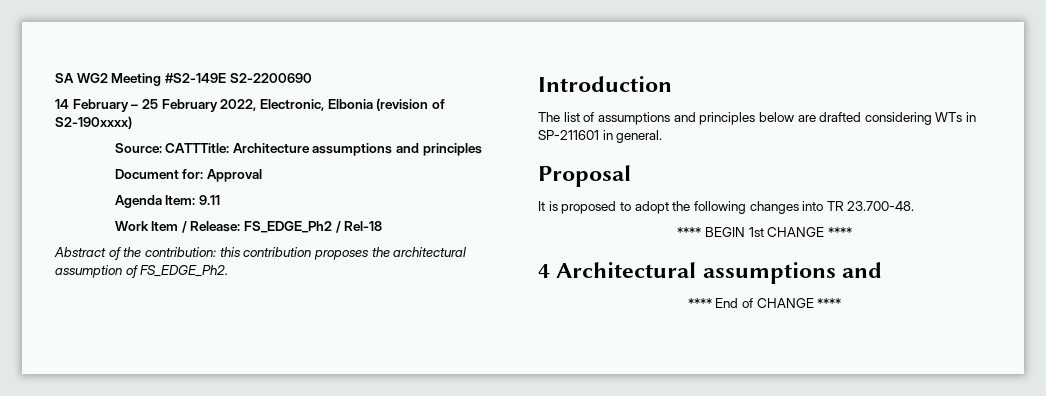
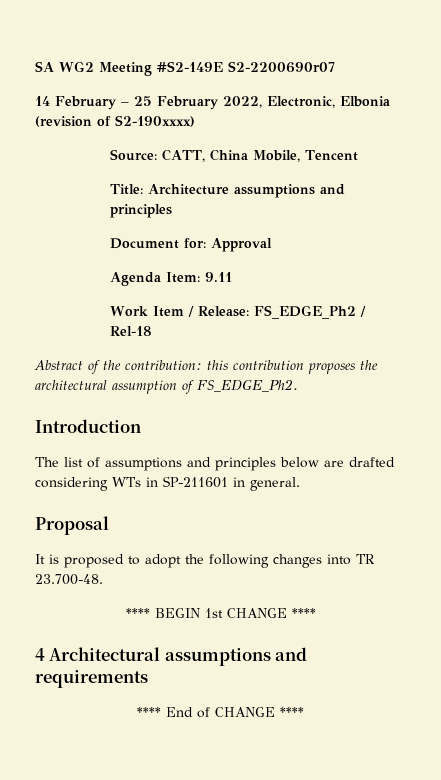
- SA WG2 Meeting #S2-149E S2-2200690
+ SA WG2 Meeting #S2-149E S2-2200690r07
- Source: CATTTitle: Architecture assumptions and principles
+ Source: CATT, China Mobile, Tencent
+ Title: Architecture assumptions and principles
- 4 Architectural assumptions and
+ 4 Architectural assumptions and requirements

